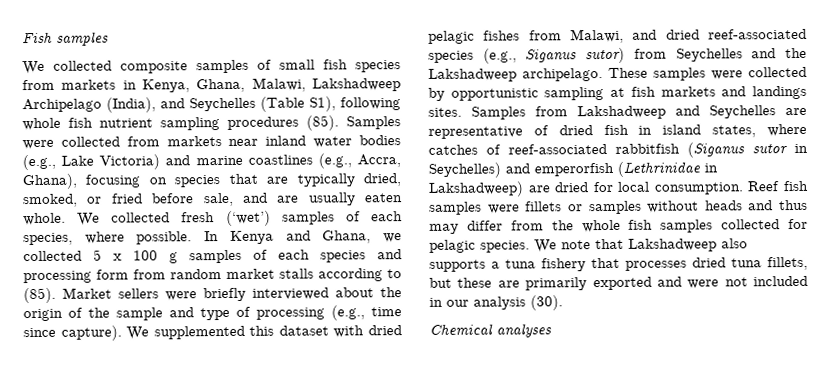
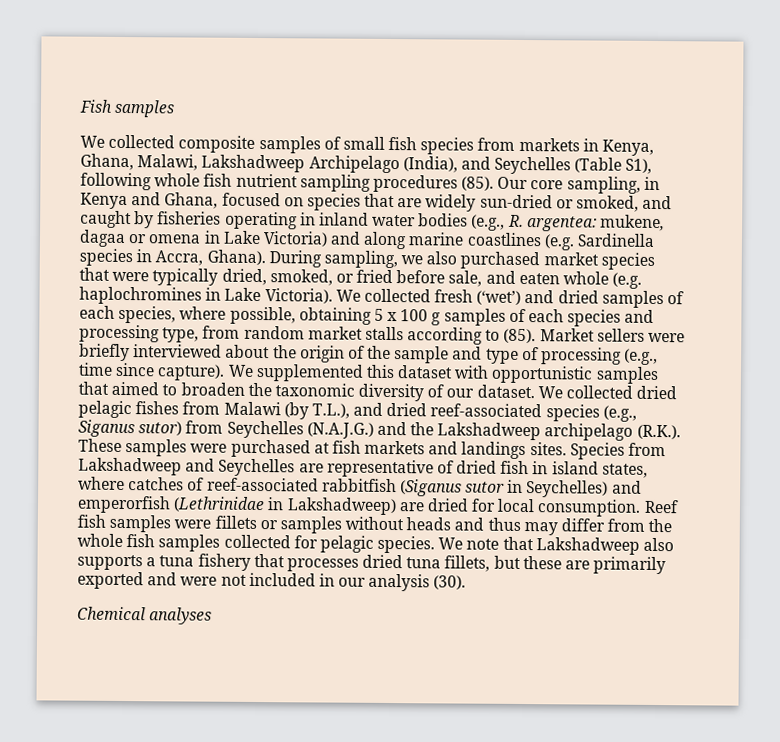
- Samples were collected from markets near inland water bodies (e.g., Lake Victoria) and marine coastlines (e.g., Accra, Ghana), focusing on species that are typically dried, smoked, or fried before sale, and are usually eaten whole.
+ Our core sampling, in Kenya and Ghana, focused on species that are widely sun-dried or smoked, and caught by fisheries operating in inland water bodies (e.g., R. argentea: mukene, dagaa or omena in Lake Victoria) and along marine coastlines (e.g. Sardinella species in Accra, Ghana). During sampling, we also purchased market species that were typically dried, smoked, or fried before sale, and eaten whole (e.g. haplochromines in Lake Victoria).
- We collected fresh (‘wet’) samples of each species, where possible. In Kenya and Ghana, we collected 5 x 100 g samples of each species and processing form from random market stalls according to (85).
+ We collected fresh (‘wet’) and dried samples of each species, where possible, obtaining 5 x 100 g samples of each species and processing type, from random market stalls according to (85).
- We supplemented this dataset with dried pelagic fishes from Malawi, and dried reef-associated species (e.g., Siganus sutor) from Seychelles and the Lakshadweep archipelago. These samples were collected by opportunistic sampling at fish markets and landings sites.
+ We supplemented this dataset with opportunistic samples that aimed to broaden the taxonomic diversity of our dataset. We collected dried pelagic fishes from Malawi (by T.L.), and dried reef-associated species (e.g., Siganus sutor) from Seychelles (N.A.J.G.) and the Lakshadweep archipelago (R.K.). These samples were purchased at fish markets and landings sites.
- Samples from Lakshadweep and Seychelles are representative of dried fish in island states, where catches of reef-associated rabbitfish (Siganus sutor in Seychelles) and emperorfish (Lethrinidae in Lakshadweep) are dried for local consumption.
+ Species from Lakshadweep and Seychelles are representative of dried fish in island states, where catches of reef-associated rabbitfish (Siganus sutor in Seychelles) and emperorfish (Lethrinidae in Lakshadweep) are dried for local consumption.

